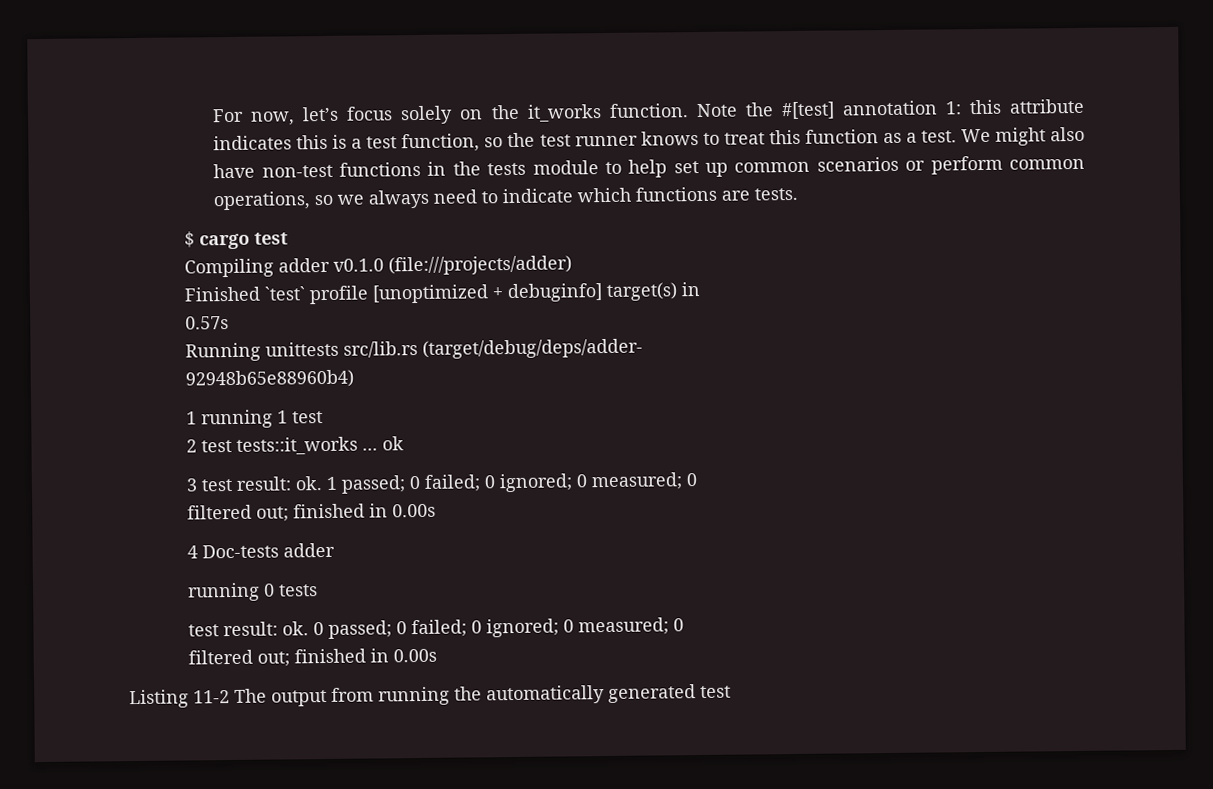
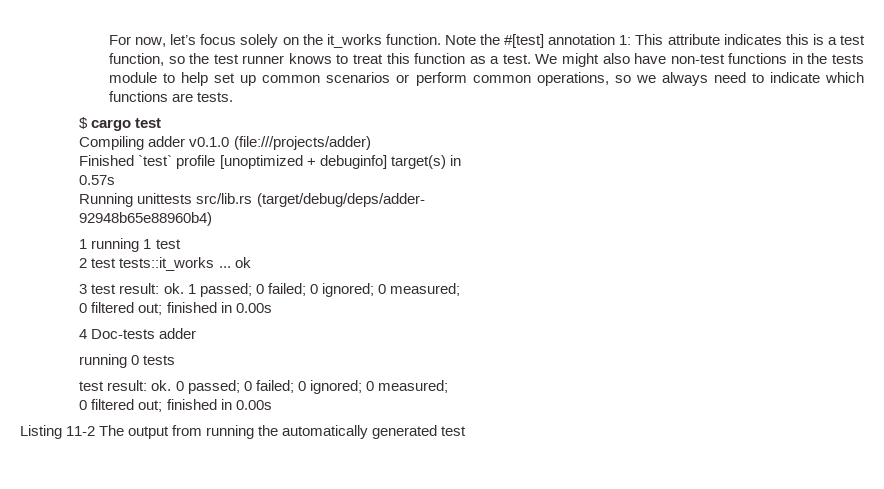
- Note the #[test] annotation 1: this attribute indicates this is a test function, so the test runner knows to treat this function as a test.
+ Note the #[test] annotation 1: This attribute indicates this is a test function, so the test runner knows to treat this function as a test.
- 1 passed; 0 failed; 0 ignored; 0 measured; 0
- filtered out; finished in 0.00s
+ 1 passed; 0 failed; 0 ignored; 0 measured;
+ 0 filtered out; finished in 0.00s
- 0 passed; 0 failed; 0 ignored; 0 measured; 0
- filtered out; finished in 0.00s
+ 0 passed; 0 failed; 0 ignored; 0 measured;
+ 0 filtered out; finished in 0.00s

